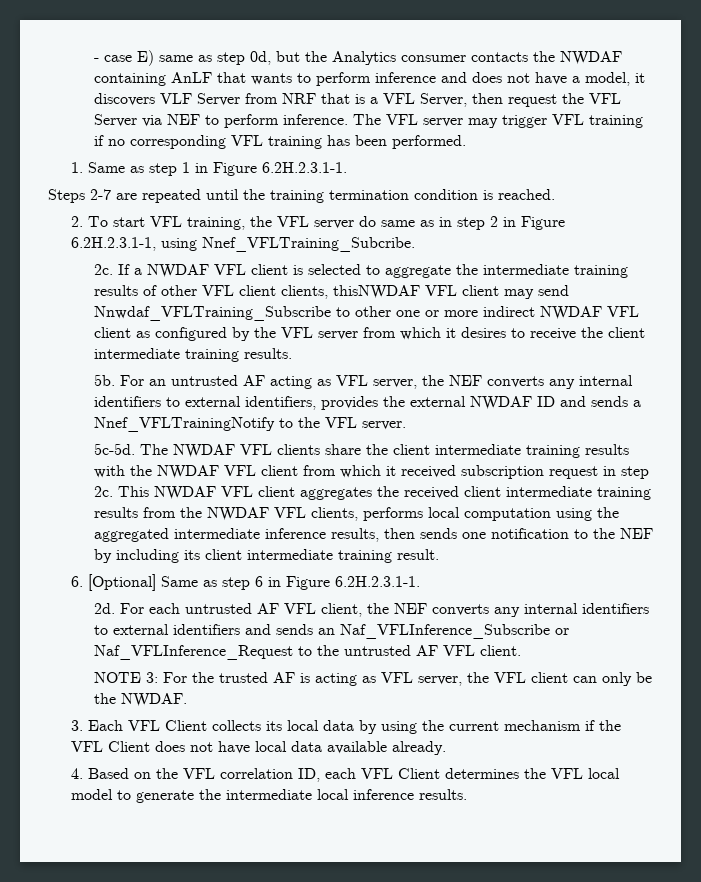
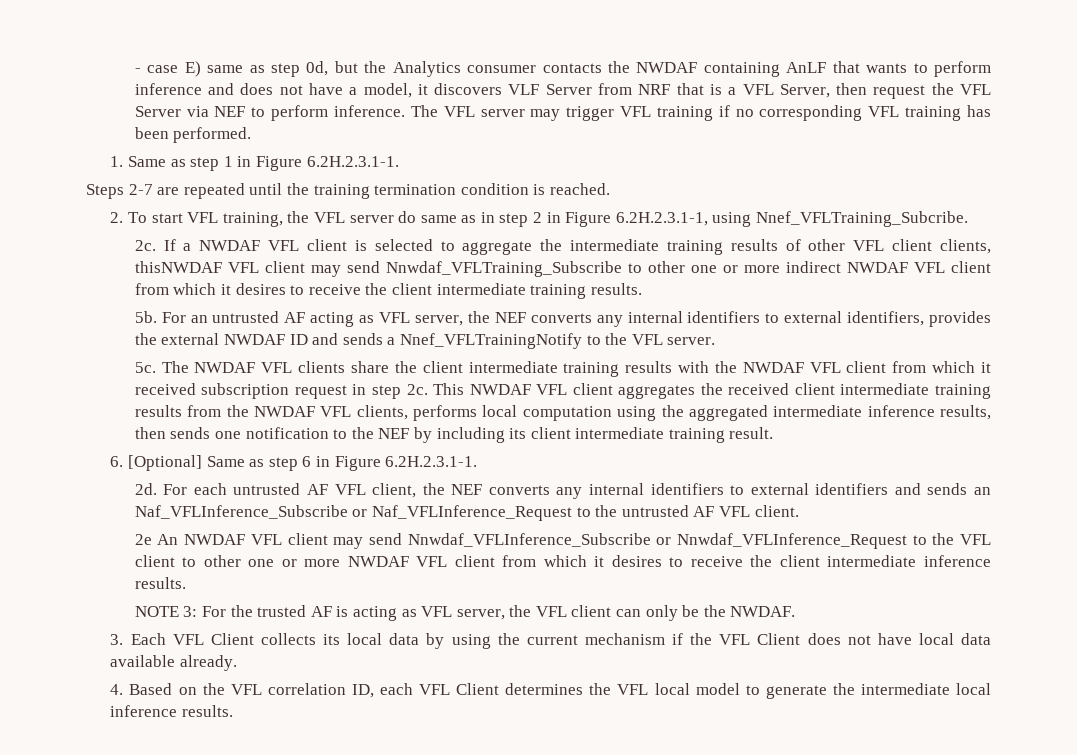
- If a NWDAF VFL client is selected to aggregate the intermediate training results of other VFL client clients, thisNWDAF VFL client may send Nnwdaf_VFLTraining_Subscribe to other one or more indirect NWDAF VFL client as configured by the VFL server from which it desires to receive the client intermediate training results.
+ If a NWDAF VFL client is selected to aggregate the intermediate training results of other VFL client clients, thisNWDAF VFL client may send Nnwdaf_VFLTraining_Subscribe to other one or more indirect NWDAF VFL client from which it desires to receive the client intermediate training results.
- 5c-5d.
+ 5c.
+ 2e An NWDAF VFL client may send Nnwdaf_VFLInference_Subscribe or Nnwdaf_VFLInference_Request to the VFL client to other one or more NWDAF VFL client from which it desires to receive the client intermediate inference results.

